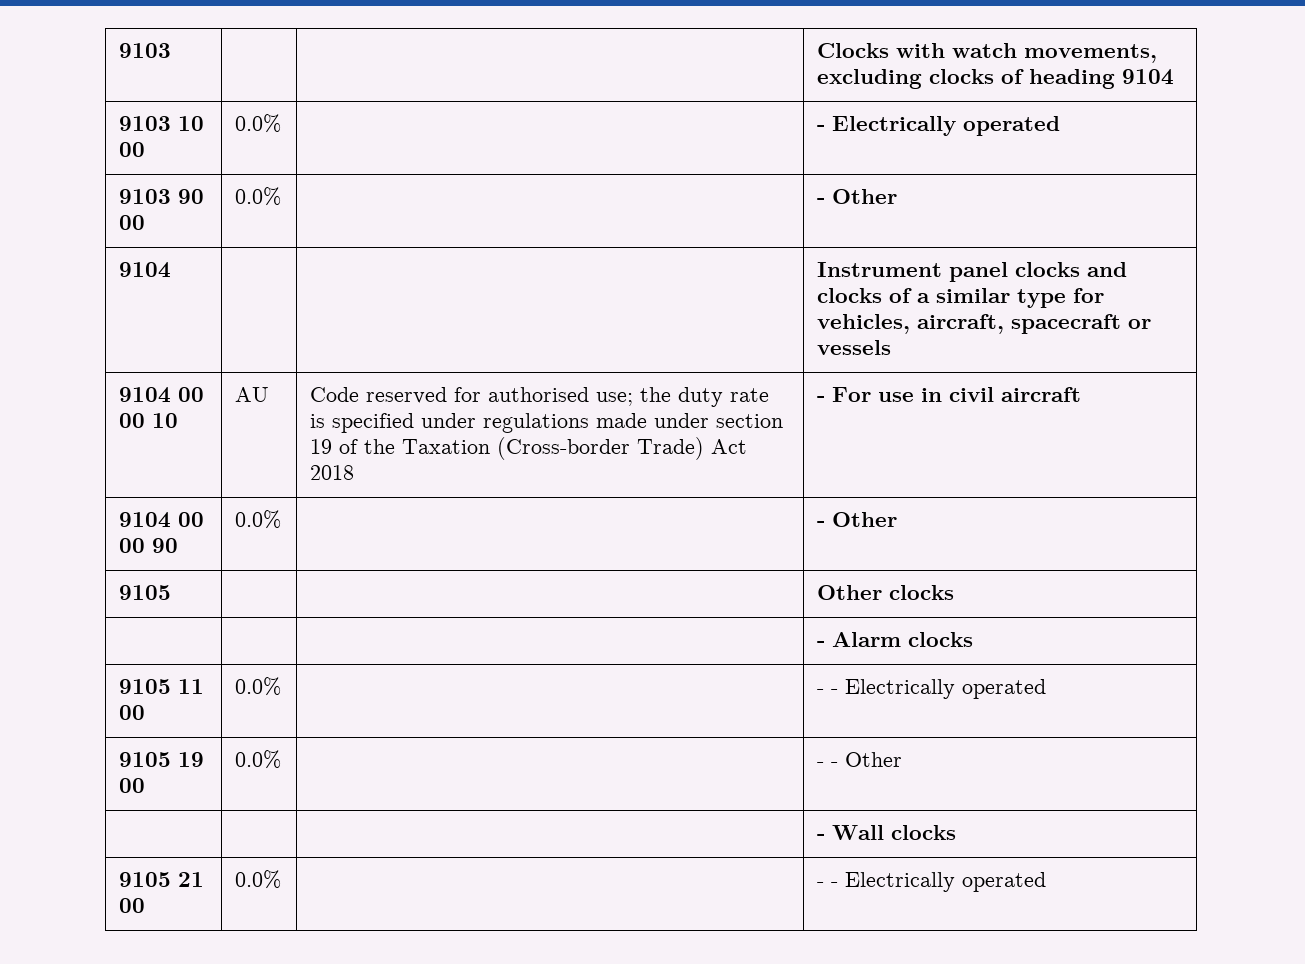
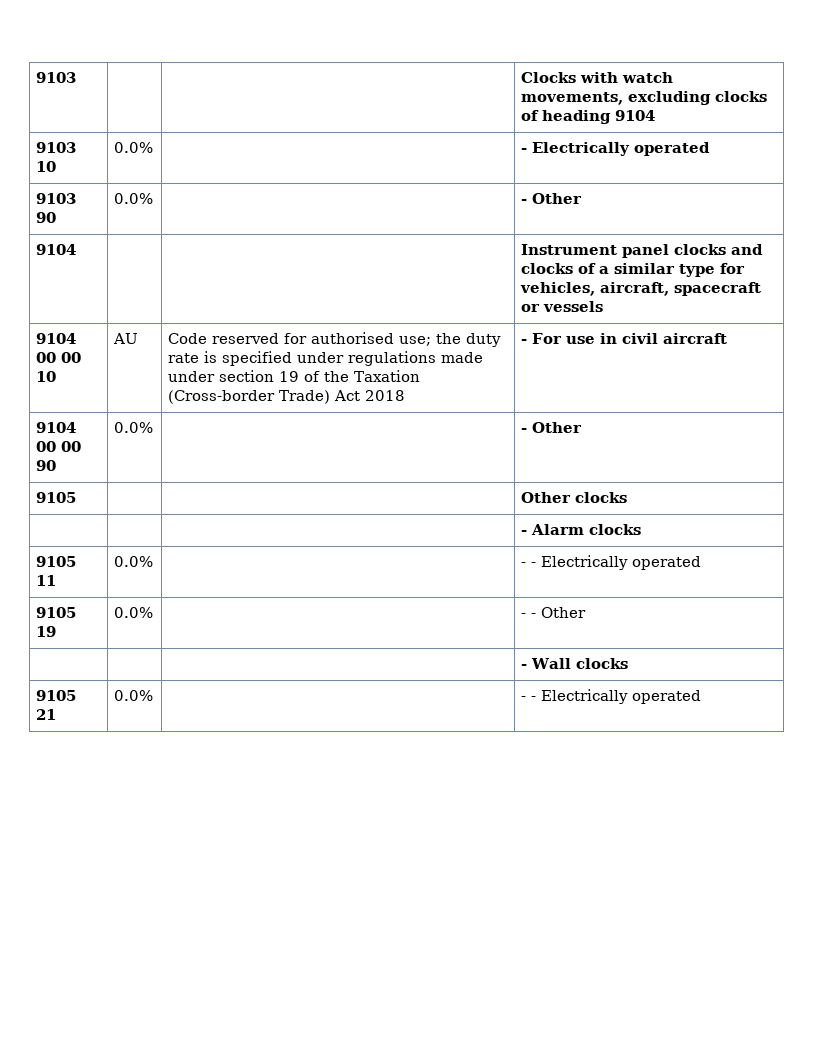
- 9103 10 00 | 0.0% | | - Electrically operated
+ 9103 10 | 0.0% | | - Electrically operated
- 9103 90 00 | 0.0% | | - Other
+ 9103 90 | 0.0% | | - Other
- 9105 11 00 | 0.0% | | - - Electrically operated
+ 9105 11 | 0.0% | | - - Electrically operated
- 9105 19 00 | 0.0% | | - - Other
+ 9105 19 | 0.0% | | - - Other
- 9105 21 00 | 0.0% | | - - Electrically operated
+ 9105 21 | 0.0% | | - - Electrically operated

